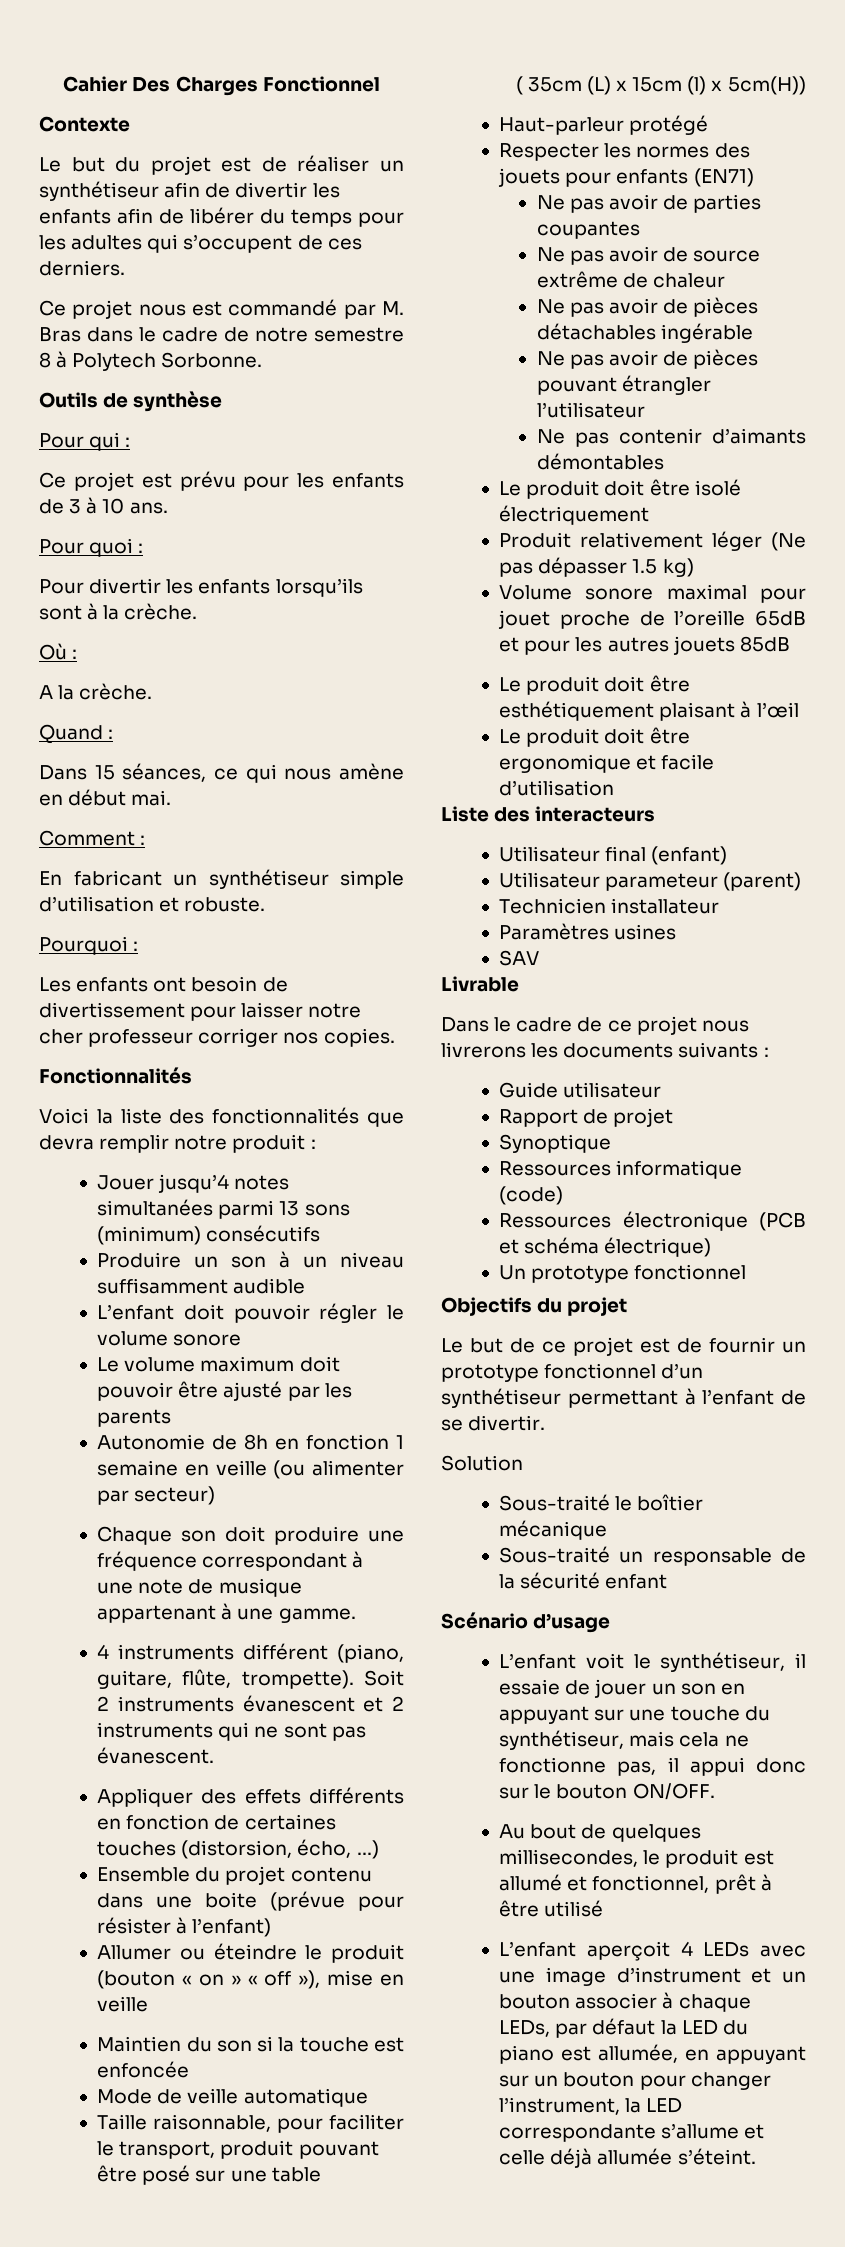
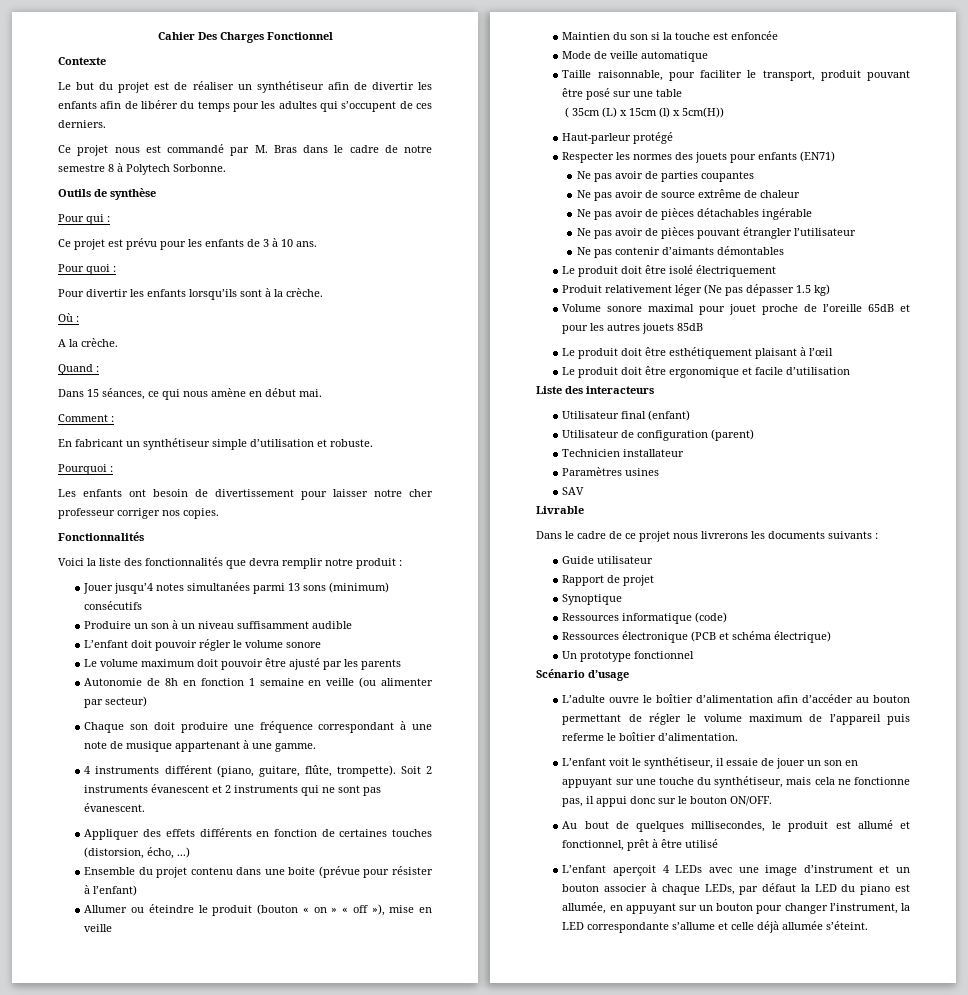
- Utilisateur parameteur (parent)
+ Utilisateur de configuration (parent)
- Objectifs du projet
- Le but de ce projet est de fournir un prototype fonctionnel d’un synthétiseur permettant à l’enfant de se divertir.
- Solution
- Sous-traité le boîtier mécanique
- Sous-traité un responsable de la sécurité enfant
  Scénario d’usage
+ L’adulte ouvre le boîtier d’alimentation afin d’accéder au bouton permettant de régler le volume maximum de l’appareil puis referme le boîtier d’alimentation.

